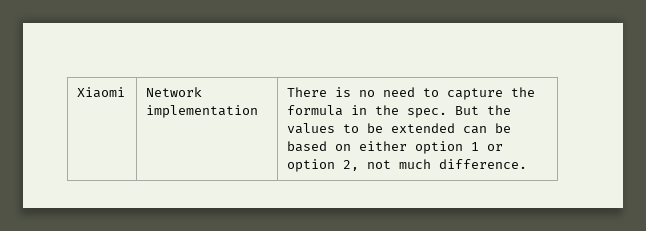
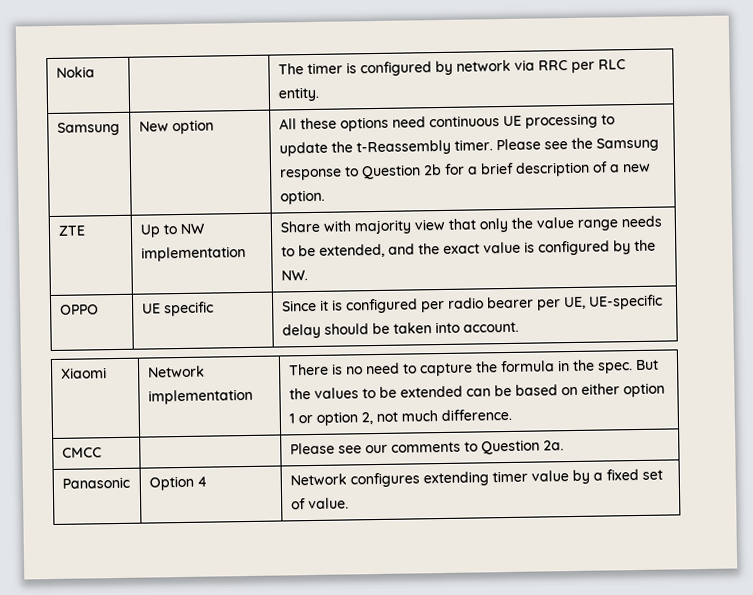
+ Nokia | | The timer is configured by network via RRC per RLC entity.
+ Samsung | New option | All these options need continuous UE processing to update the t-Reassembly timer. Please see the Samsung response to Question 2b for a brief description of a new option.
+ ZTE | Up to NW implementation | Share with majority view that only the value range needs to be extended, and the exact value is configured by the NW.
+ OPPO | UE specific | Since it is configured per radio bearer per UE, UE-specific delay should be taken into account.
+ CMCC | | Please see our comments to Question 2a.
+ Panasonic | Option 4 | Network configures extending timer value by a fixed set of value.

